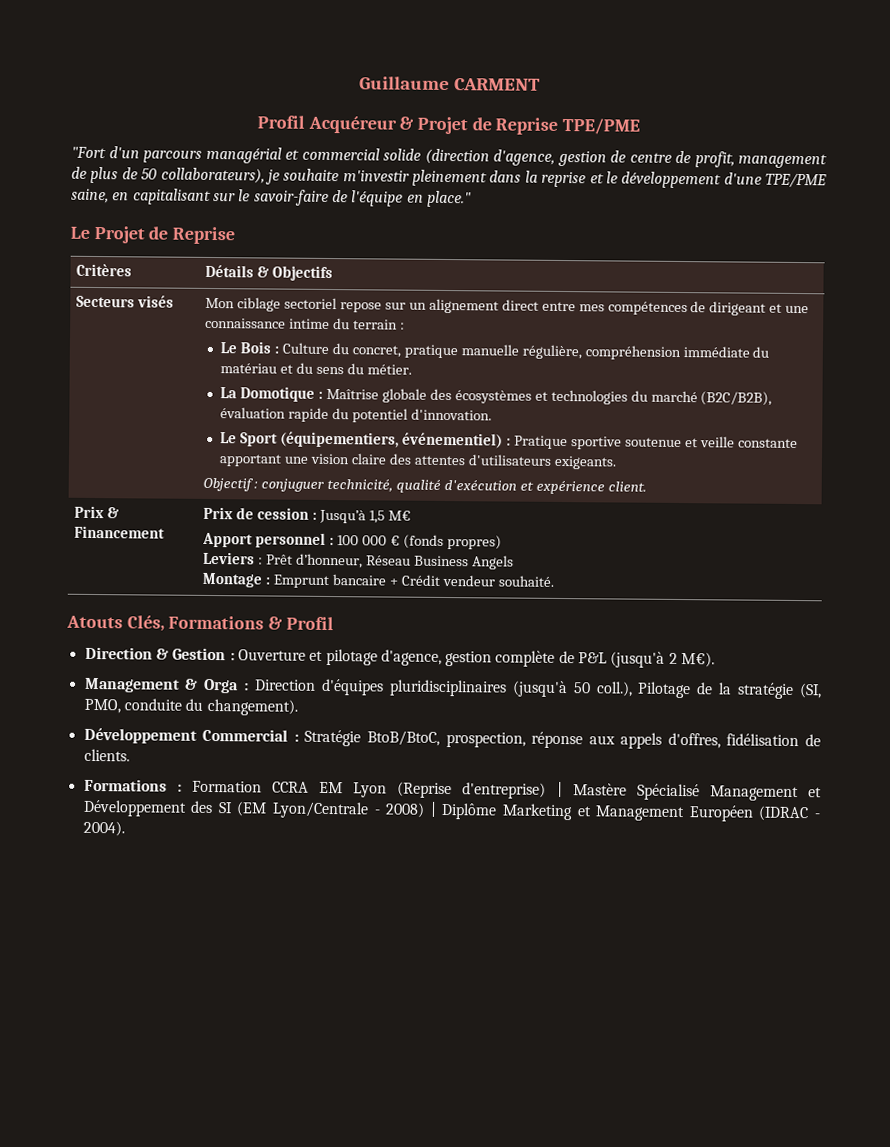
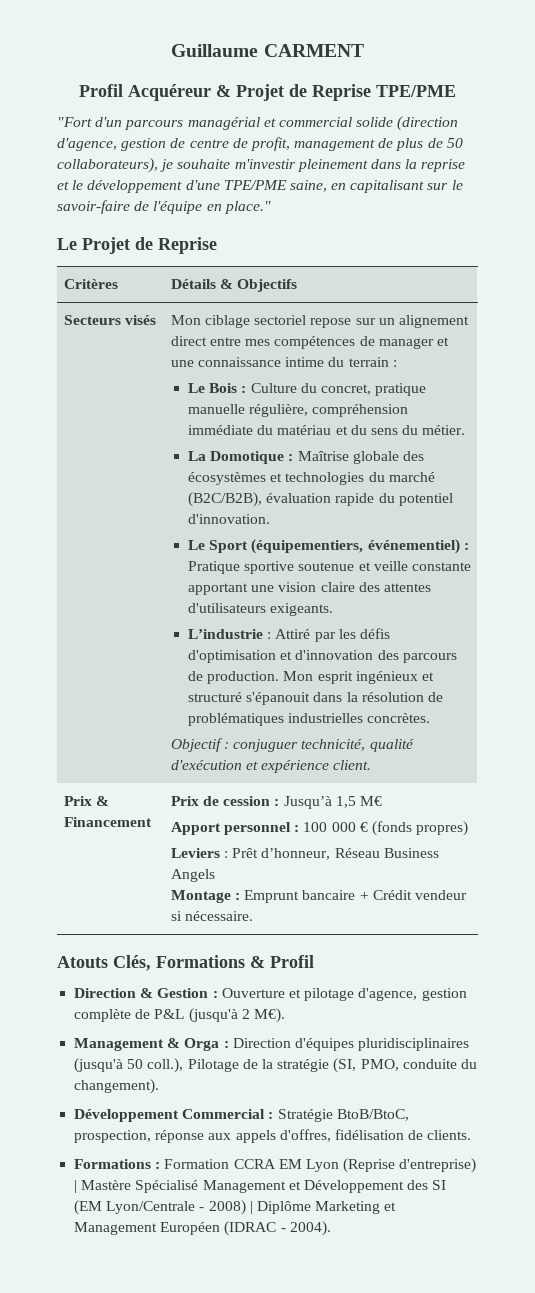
- Mon ciblage sectoriel repose sur un alignement direct entre mes compétences de dirigeant et une connaissance intime du terrain :
+ Mon ciblage sectoriel repose sur un alignement direct entre mes compétences de manager et une connaissance intime du terrain :
+ L’industrie : Attiré par les défis d'optimisation et d'innovation des parcours de production. Mon esprit ingénieux et structuré s'épanouit dans la résolution de problématiques industrielles concrètes.
  Prix & Financement | Prix de cession : Jusqu’à 1,5 M€
  Apport personnel : 100 000 € (fonds propres)
  Leviers : Prêt d’honneur, Réseau Business Angels
- Montage : Emprunt bancaire + Crédit vendeur souhaité.
+ Montage : Emprunt bancaire + Crédit vendeur si nécessaire.

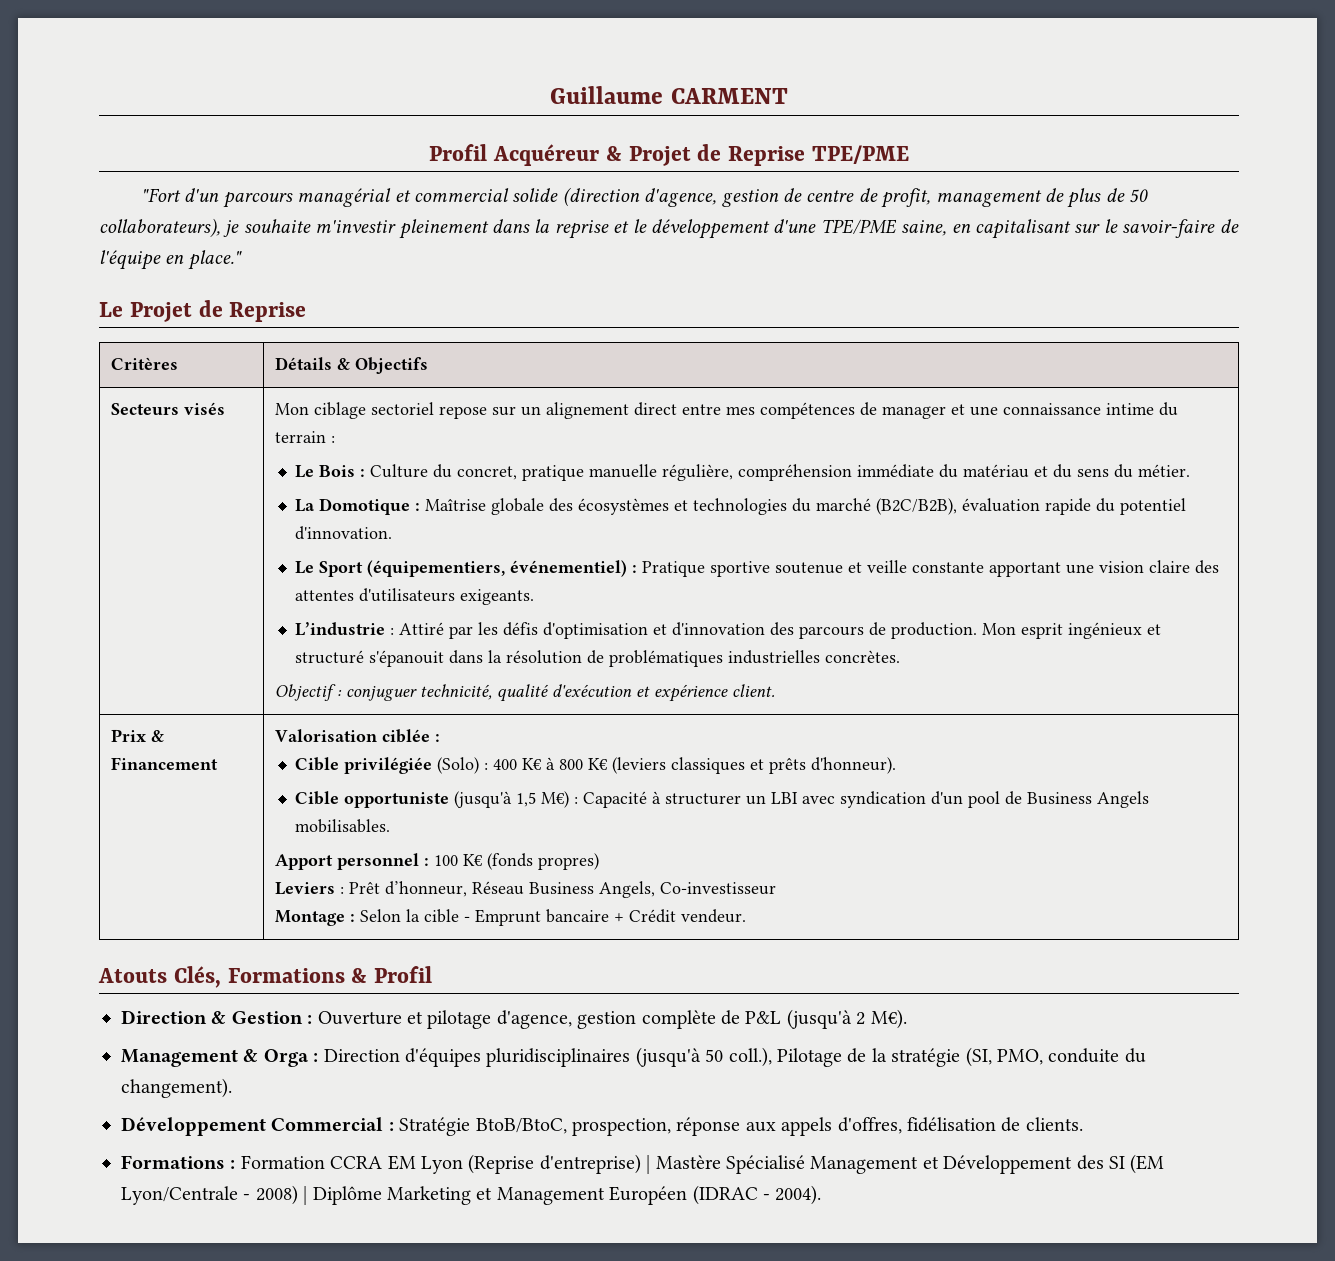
- Prix de cession : Jusqu’à 1,5 M€
+ Valorisation ciblée :
+ Cible privilégiée (Solo) : 400 K€ à 800 K€ (leviers classiques et prêts d'honneur).
+ Cible opportuniste (jusqu'à 1,5 M€) : Capacité à structurer un LBI avec syndication d'un pool de Business Angels mobilisables.
- Apport personnel : 100 000 € (fonds propres)
+ Apport personnel : 100 K€ (fonds propres)
- Leviers : Prêt d’honneur, Réseau Business Angels
+ Leviers : Prêt d’honneur, Réseau Business Angels, Co-investisseur
- Montage : Emprunt bancaire + Crédit vendeur si nécessaire.
+ Montage : Selon la cible - Emprunt bancaire + Crédit vendeur.

